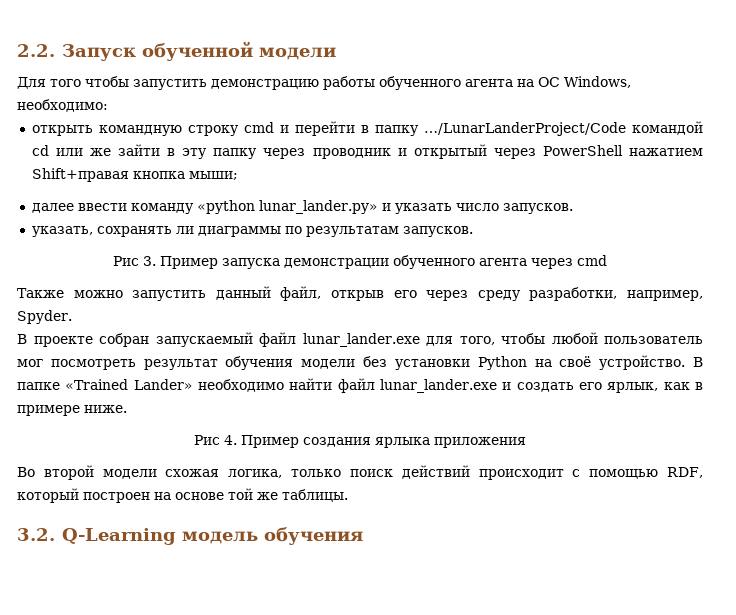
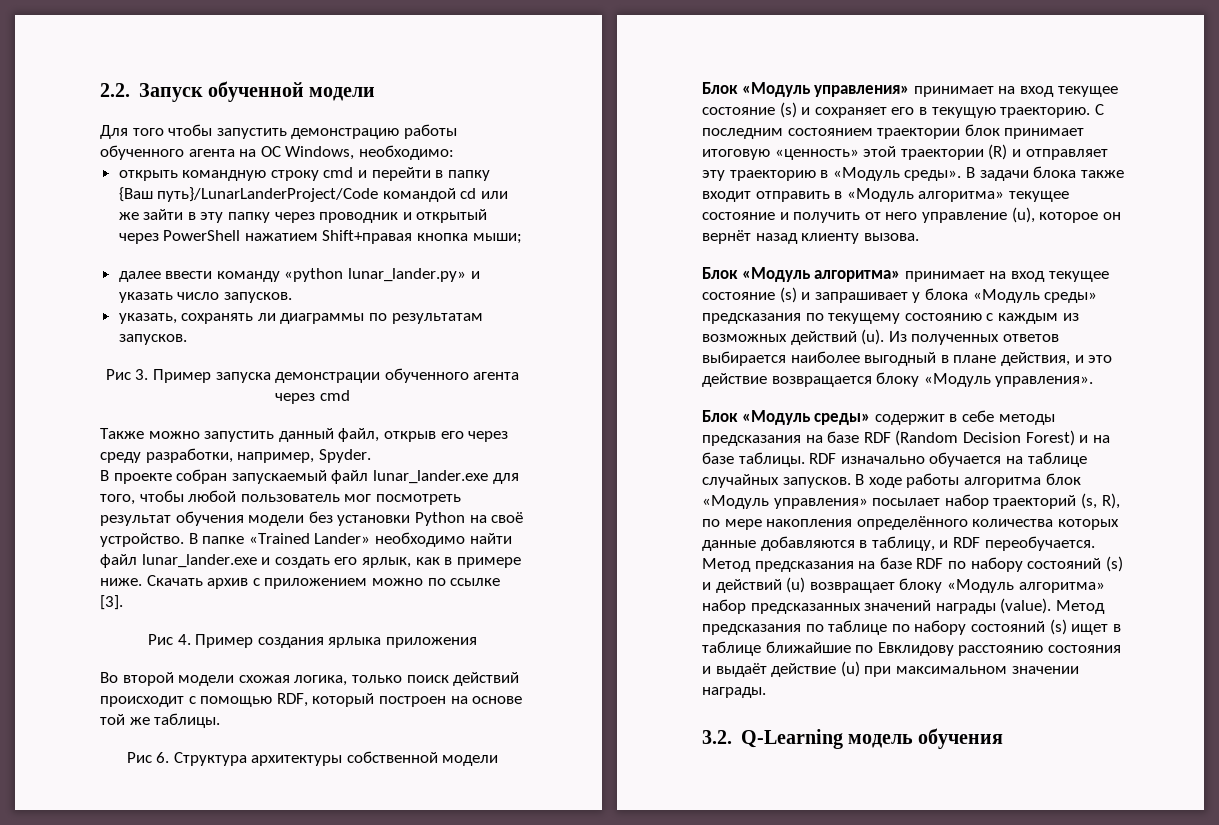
- открыть командную строку cmd и перейти в папку …/LunarLanderProject/Code командой cd или же зайти в эту папку через проводник и открытый через PowerShell нажатием Shift+правая кнопка мыши;
+ открыть командную строку cmd и перейти в папку {Ваш путь}/LunarLanderProject/Code командой cd или же зайти в эту папку через проводник и открытый через PowerShell нажатием Shift+правая кнопка мыши;
+ Скачать архив с приложением можно по ссылке [3].
+ Рис 6. Структура архитектуры собственной модели
+ Блок «Модуль управления» принимает на вход текущее состояние (s) и сохраняет его в текущую траекторию. С последним состоянием траектории блок принимает итоговую «ценность» этой траектории (R) и отправляет эту траекторию в «Модуль среды». В задачи блока также входит отправить в «Модуль алгоритма» текущее состояние и получить от него управление (u), которое он вернёт назад клиенту вызова.
+ Блок «Модуль алгоритма» принимает на вход текущее состояние (s) и запрашивает у блока «Модуль среды» предсказания по текущему состоянию с каждым из возможных действий (u). Из полученных ответов выбирается наиболее выгодный в плане действия, и это действие возвращается блоку «Модуль управления».
+ Блок «Модуль среды» содержит в себе методы предсказания на базе RDF (Random Decision Forest) и на базе таблицы. RDF изначально обучается на таблице случайных запусков. В ходе работы алгоритма блок «Модуль управления» посылает набор траекторий (s, R), по мере накопления определённого количества которых данные добавляются в таблицу, и RDF переобучается. Метод предсказания на базе RDF по набору состояний (s) и действий (u) возвращает блоку «Модуль алгоритма» набор предсказанных значений награды (value). Метод предсказания по таблице по набору состояний (s) ищет в таблице ближайшие по Евклидову расстоянию состояния и выдаёт действие (u) при максимальном значении награды.

